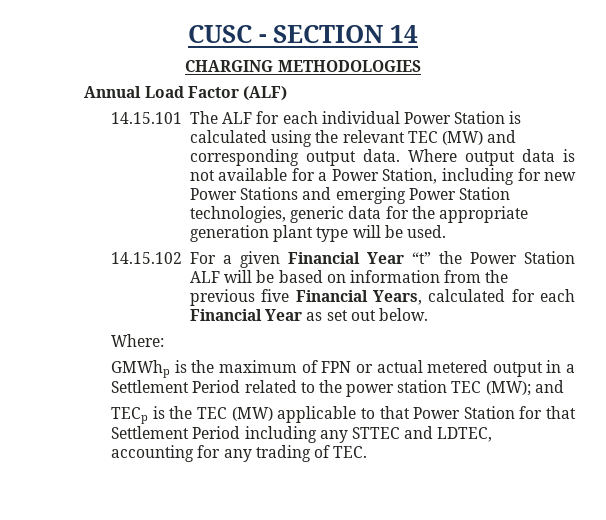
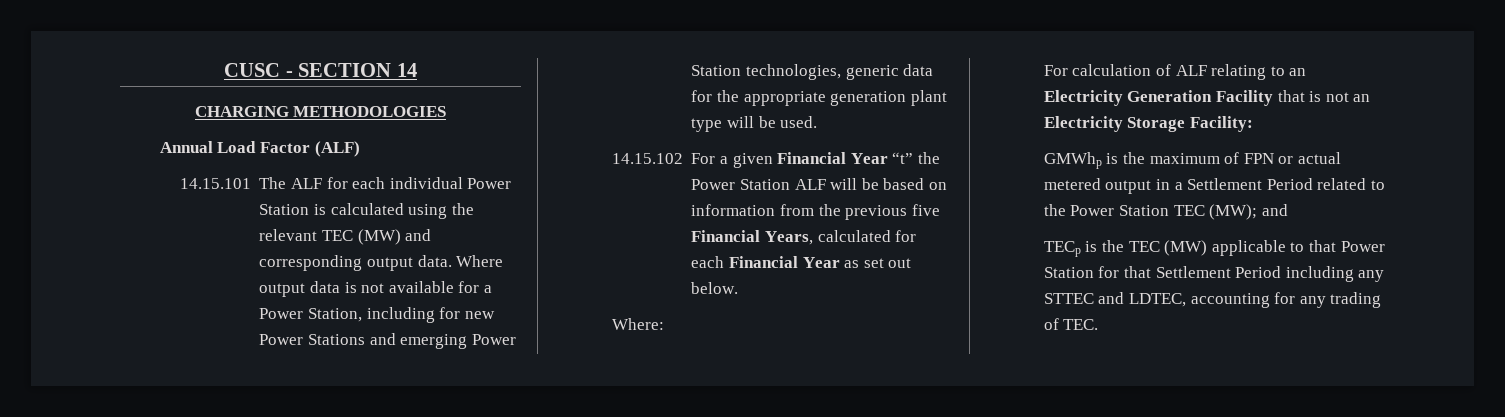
+ For calculation of ALF relating to an Electricity Generation Facility that is not an Electricity Storage Facility:
- GMWhp is the maximum of FPN or actual metered output in a Settlement Period related to the power station TEC (MW); and
+ GMWhp is the maximum of FPN or actual metered output in a Settlement Period related to the Power Station TEC (MW); and

